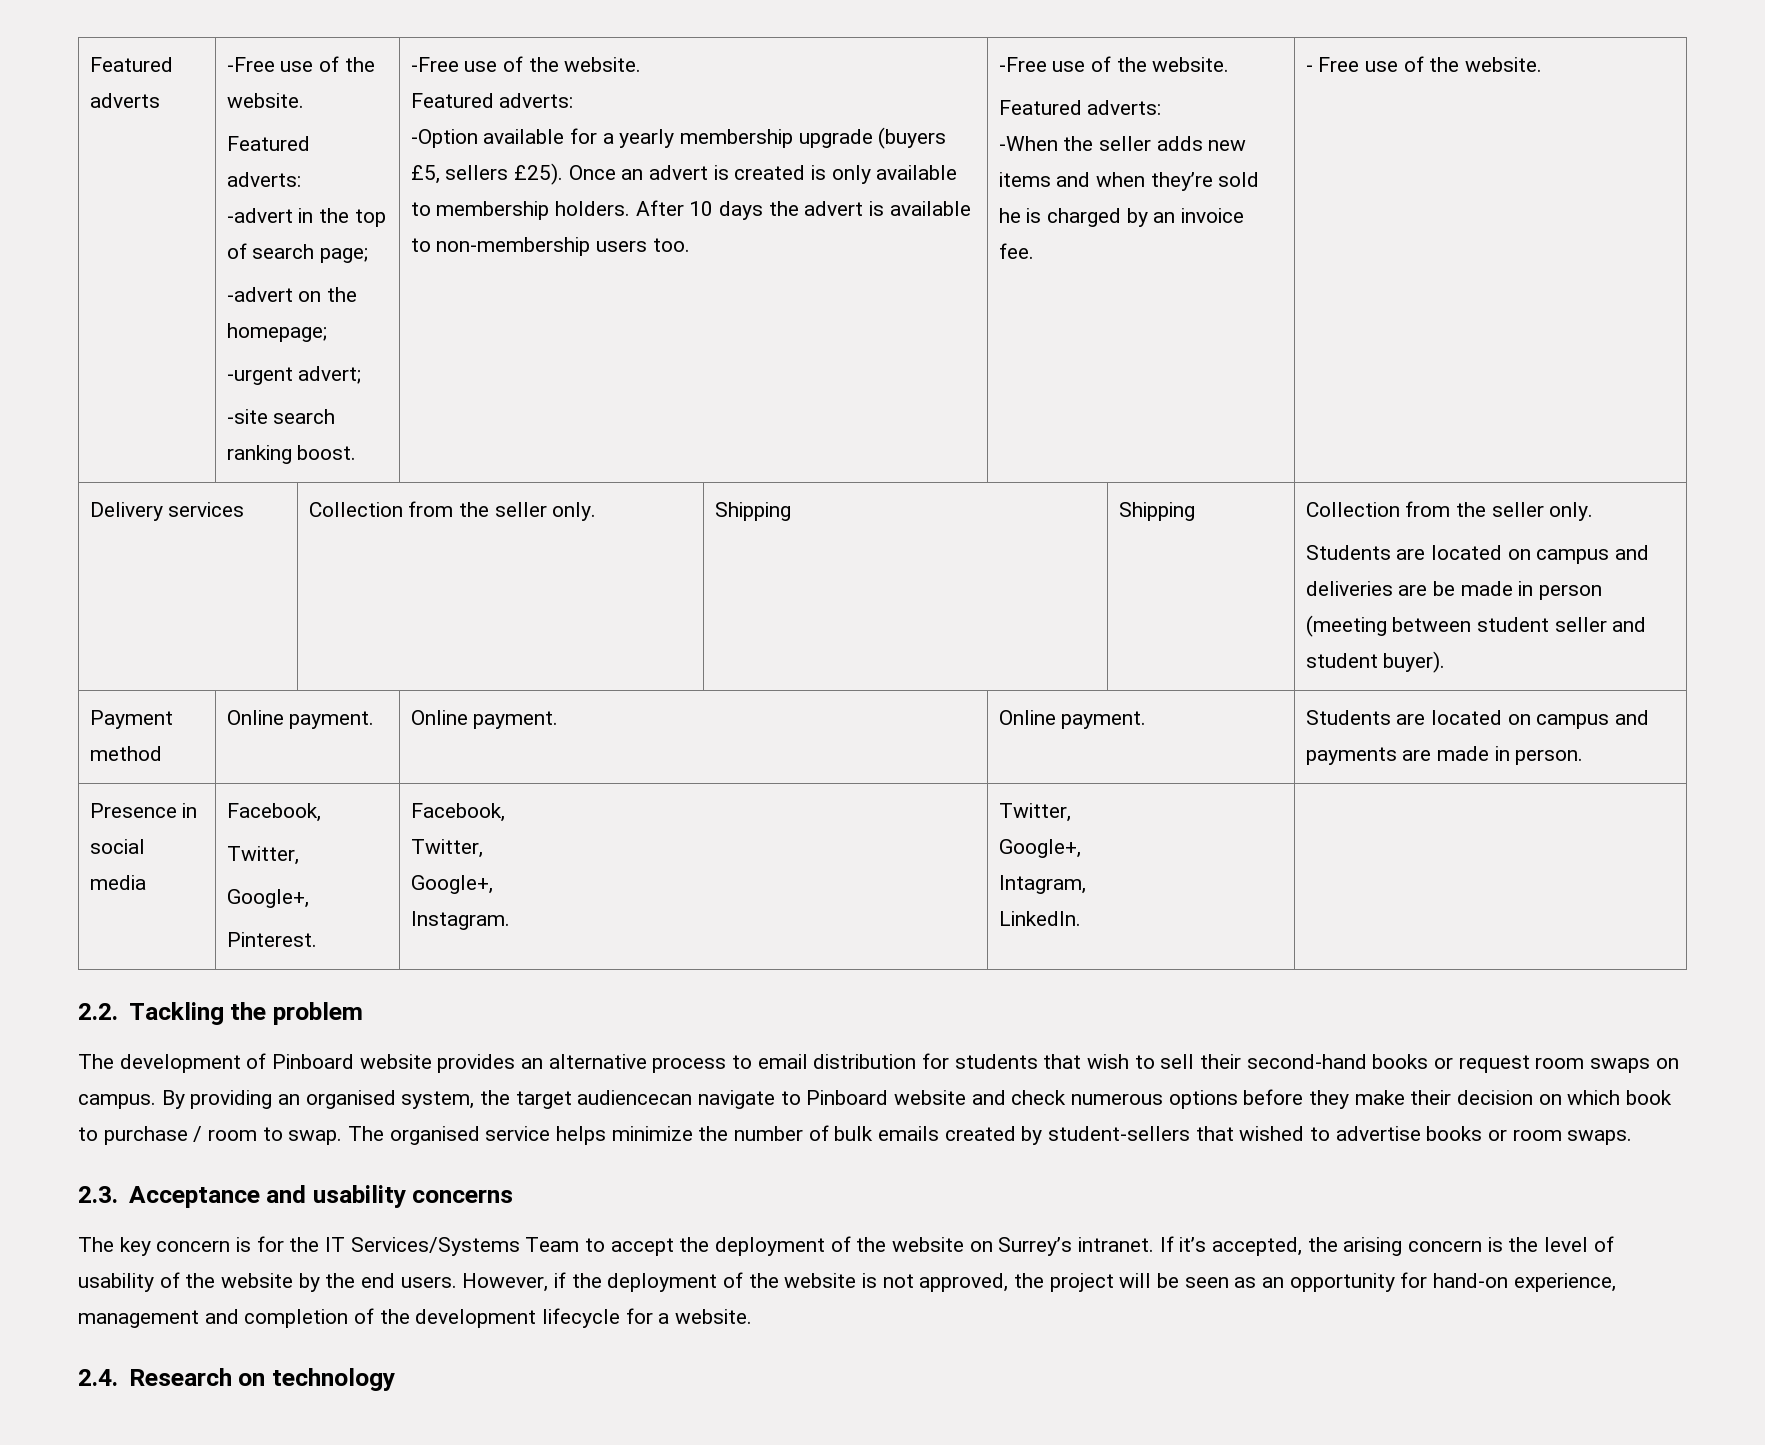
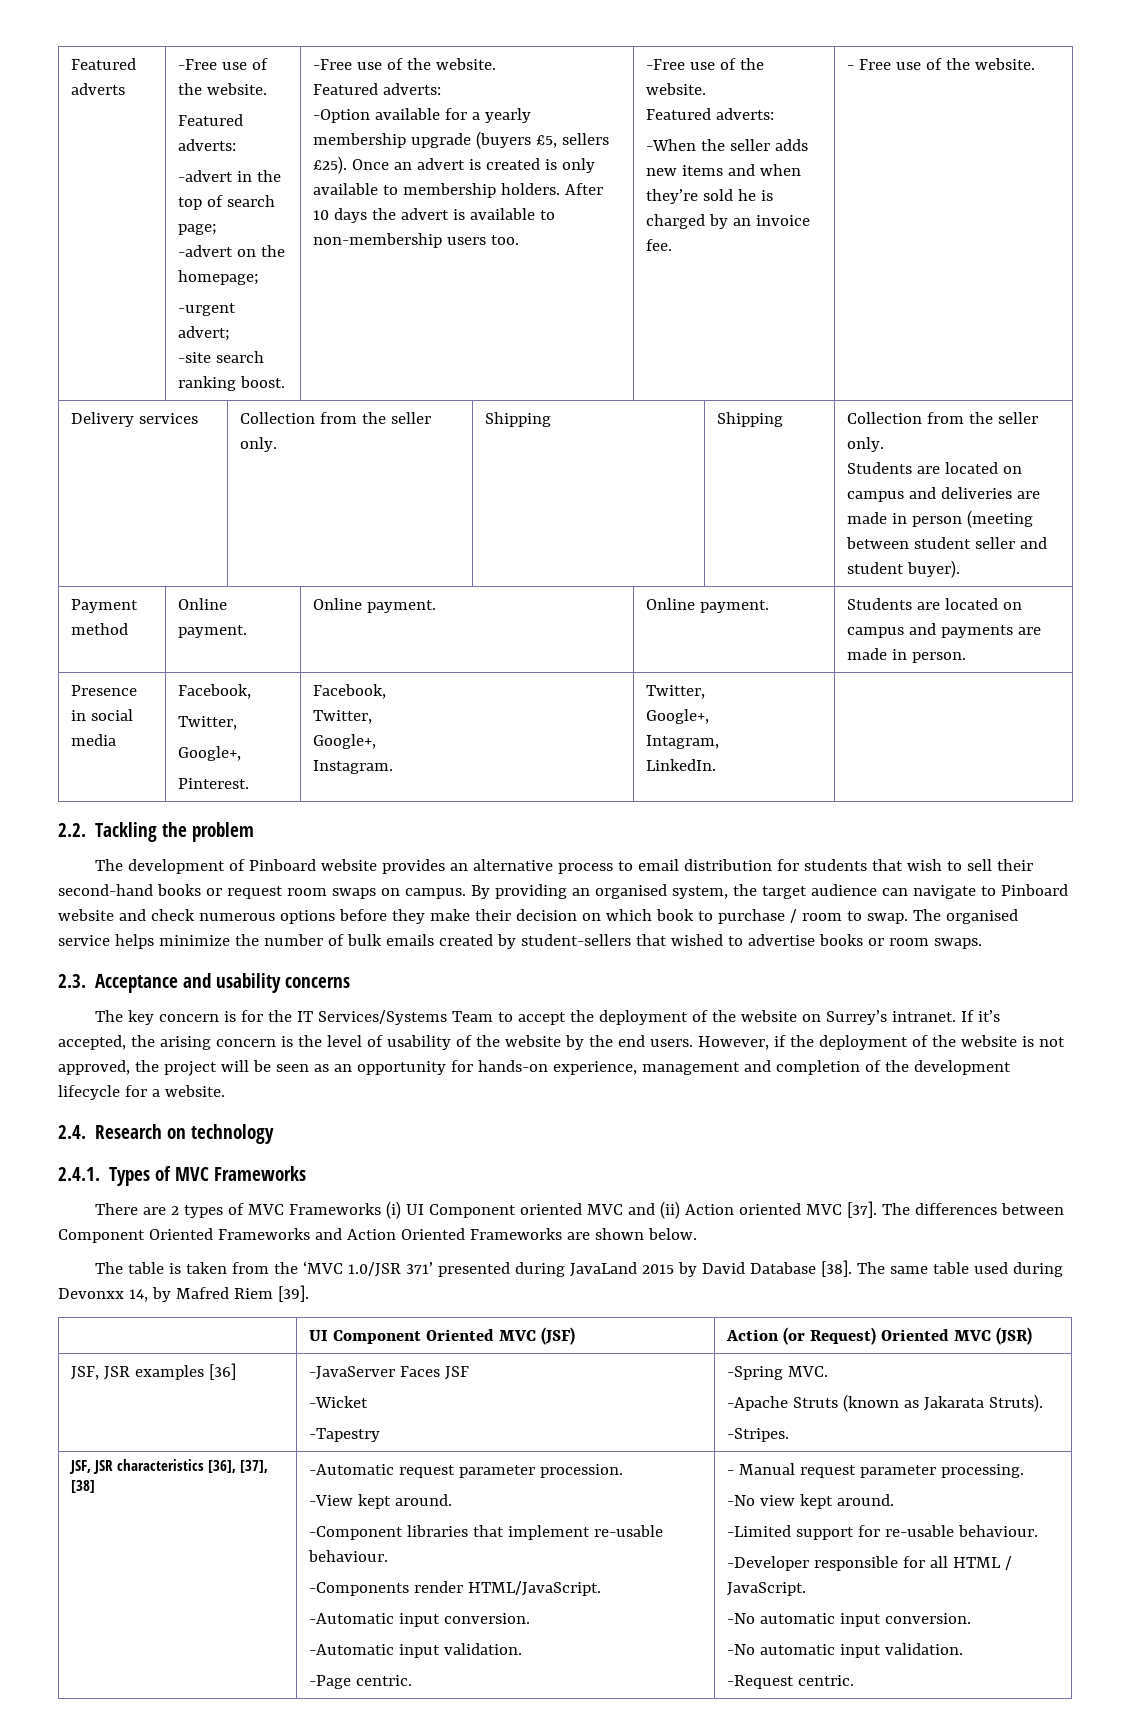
  Delivery services | Collection from the seller only. | Shipping | Shipping | Collection from the seller only.
- Students are located on campus and deliveries are be made in person (meeting between student seller and student buyer).
+ Students are located on campus and deliveries are made in person (meeting between student seller and student buyer).
- By providing an organised system, the target audiencecan navigate to Pinboard website and check numerous options before they make their decision on which book to purchase / room to swap.
+ By providing an organised system, the target audience can navigate to Pinboard website and check numerous options before they make their decision on which book to purchase / room to swap.
- However, if the deployment of the website is not approved, the project will be seen as an opportunity for hand-on experience, management and completion of the development lifecycle for a website.
+ However, if the deployment of the website is not approved, the project will be seen as an opportunity for hands-on experience, management and completion of the development lifecycle for a website.
+ 2.4.1. Types of MVC Frameworks
+ There are 2 types of MVC Frameworks (i) UI Component oriented MVC and (ii) Action oriented MVC [37]. The differences between Component Oriented Frameworks and Action Oriented Frameworks are shown below.
+ The table is taken from the ‘MVC 1.0/JSR 371’ presented during JavaLand 2015 by David Database [38]. The same table used during Devonxx 14, by Mafred Riem [39].
+ | UI Component Oriented MVC (JSF) | Action (or Request) Oriented MVC (JSR)
+ JSF, JSR examples [36] | -JavaServer Faces JSF
+ -Wicket
+ -Tapestry | -Spring MVC.
+ -Apache Struts (known as Jakarata Struts).
+ -Stripes.
+ JSF, JSR characteristics [36], [37], [38] | -Automatic request parameter procession.
+ -View kept around.
+ -Component libraries that implement re-usable behaviour.
+ -Components render HTML/JavaScript.
+ -Automatic input conversion.
+ -Automatic input validation.
+ -Page centric. | - Manual request parameter processing.
+ -No view kept around.
+ -Limited support for re-usable behaviour.
+ -Developer responsible for all HTML / JavaScript.
+ -No automatic input conversion.
+ -No automatic input validation.
+ -Request centric.

